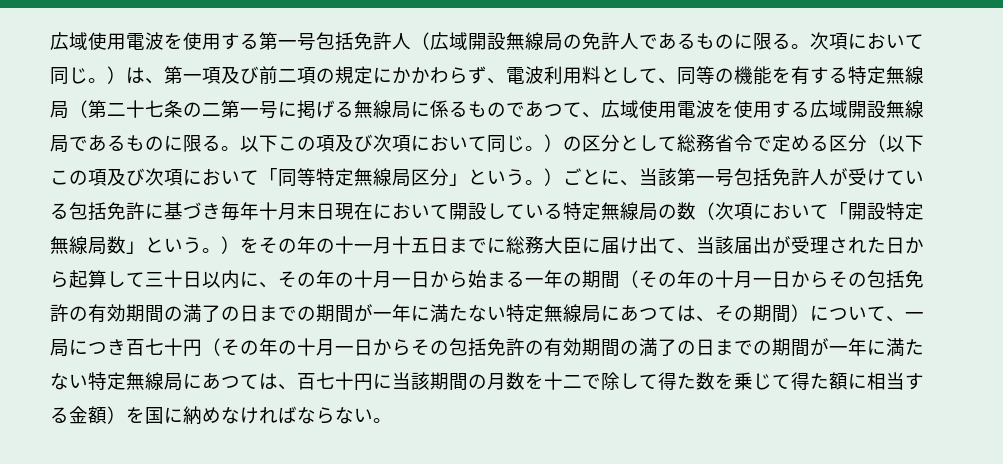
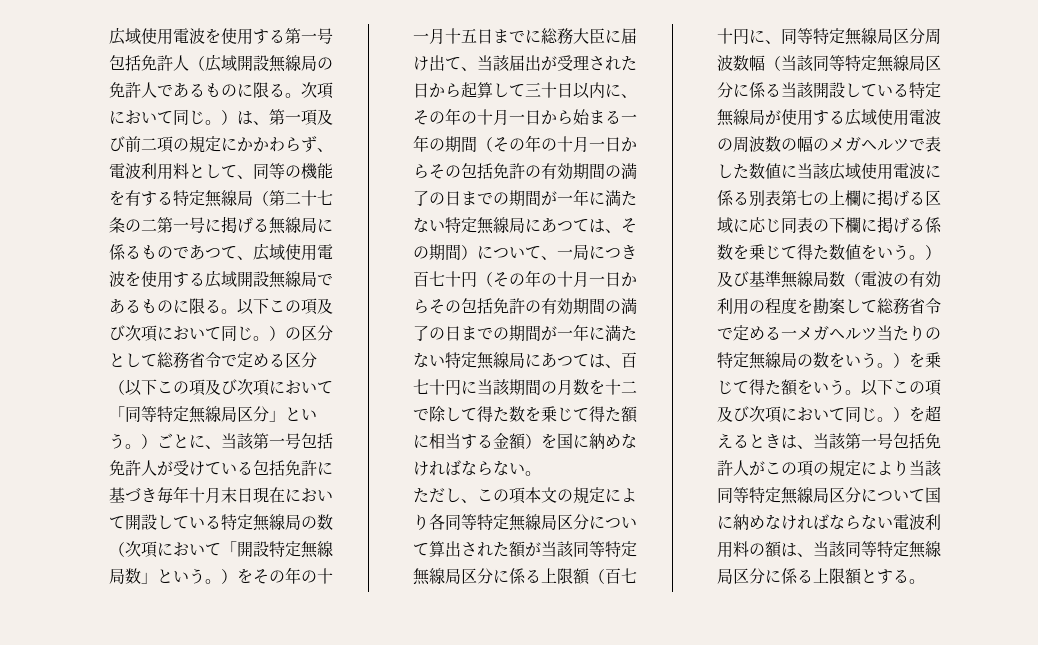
+ ただし、この項本文の規定により各同等特定無線局区分について算出された額が当該同等特定無線局区分に係る上限額（百七十円に、同等特定無線局区分周波数幅（当該同等特定無線局区分に係る当該開設している特定無線局が使用する広域使用電波の周波数の幅のメガヘルツで表した数値に当該広域使用電波に係る別表第七の上欄に掲げる区域に応じ同表の下欄に掲げる係数を乗じて得た数値をいう。）及び基準無線局数（電波の有効利用の程度を勘案して総務省令で定める一メガヘルツ当たりの特定無線局の数をいう。）を乗じて得た額をいう。以下この項及び次項において同じ。）を超えるときは、当該第一号包括免許人がこの項の規定により当該同等特定無線局区分について国に納めなければならない電波利用料の額は、当該同等特定無線局区分に係る上限額とする。

